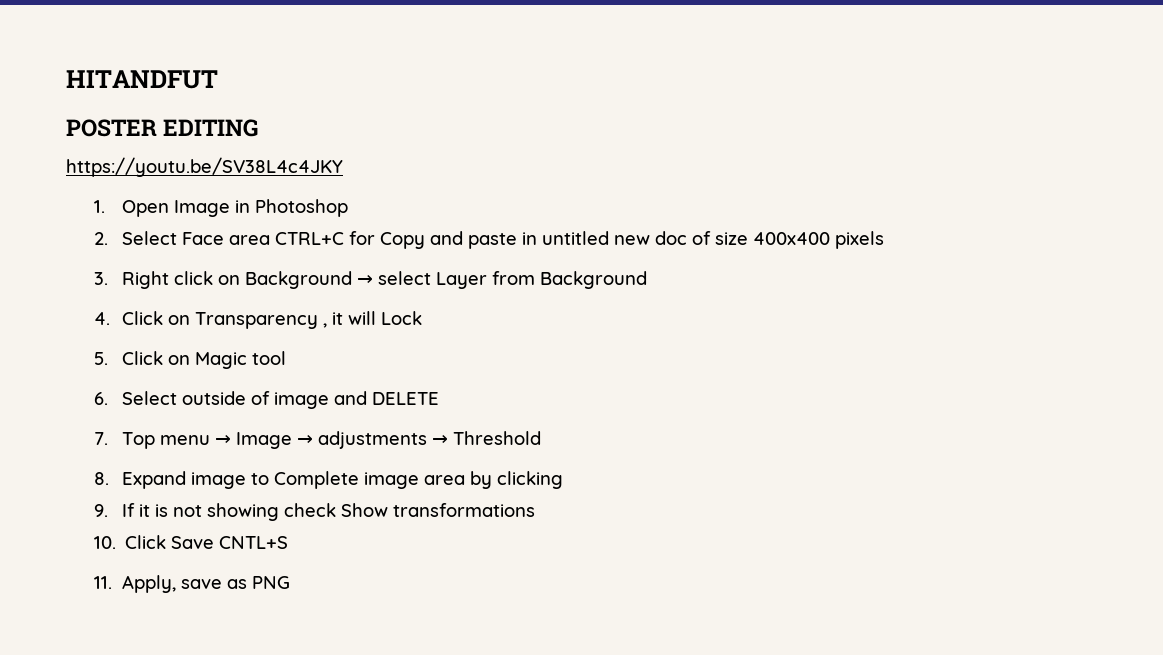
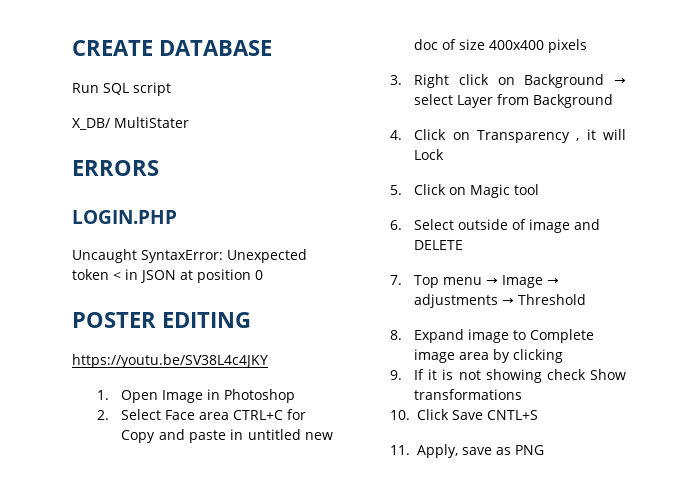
- HITANDFUT
+ CREATE DATABASE
+ Run SQL script
+ X_DB/ MultiStater
+ ERRORS
+ LOGIN.PHP
+ Uncaught SyntaxError: Unexpected token < in JSON at position 0

